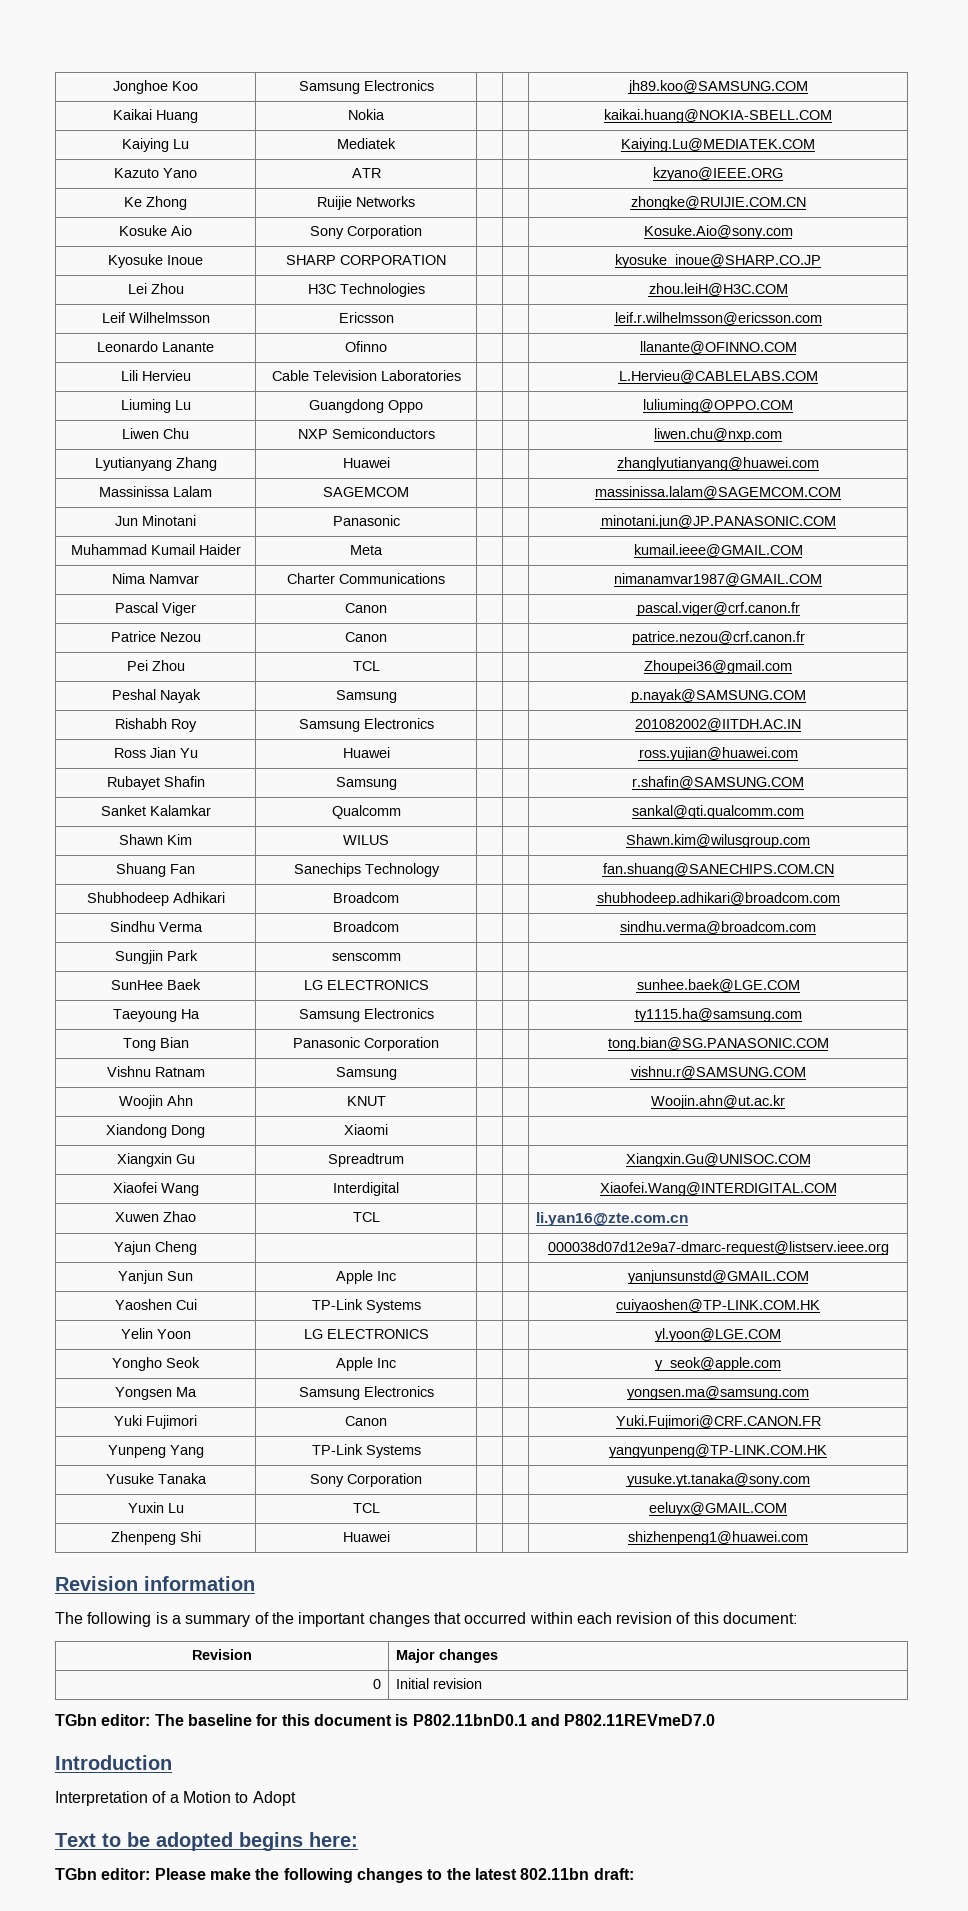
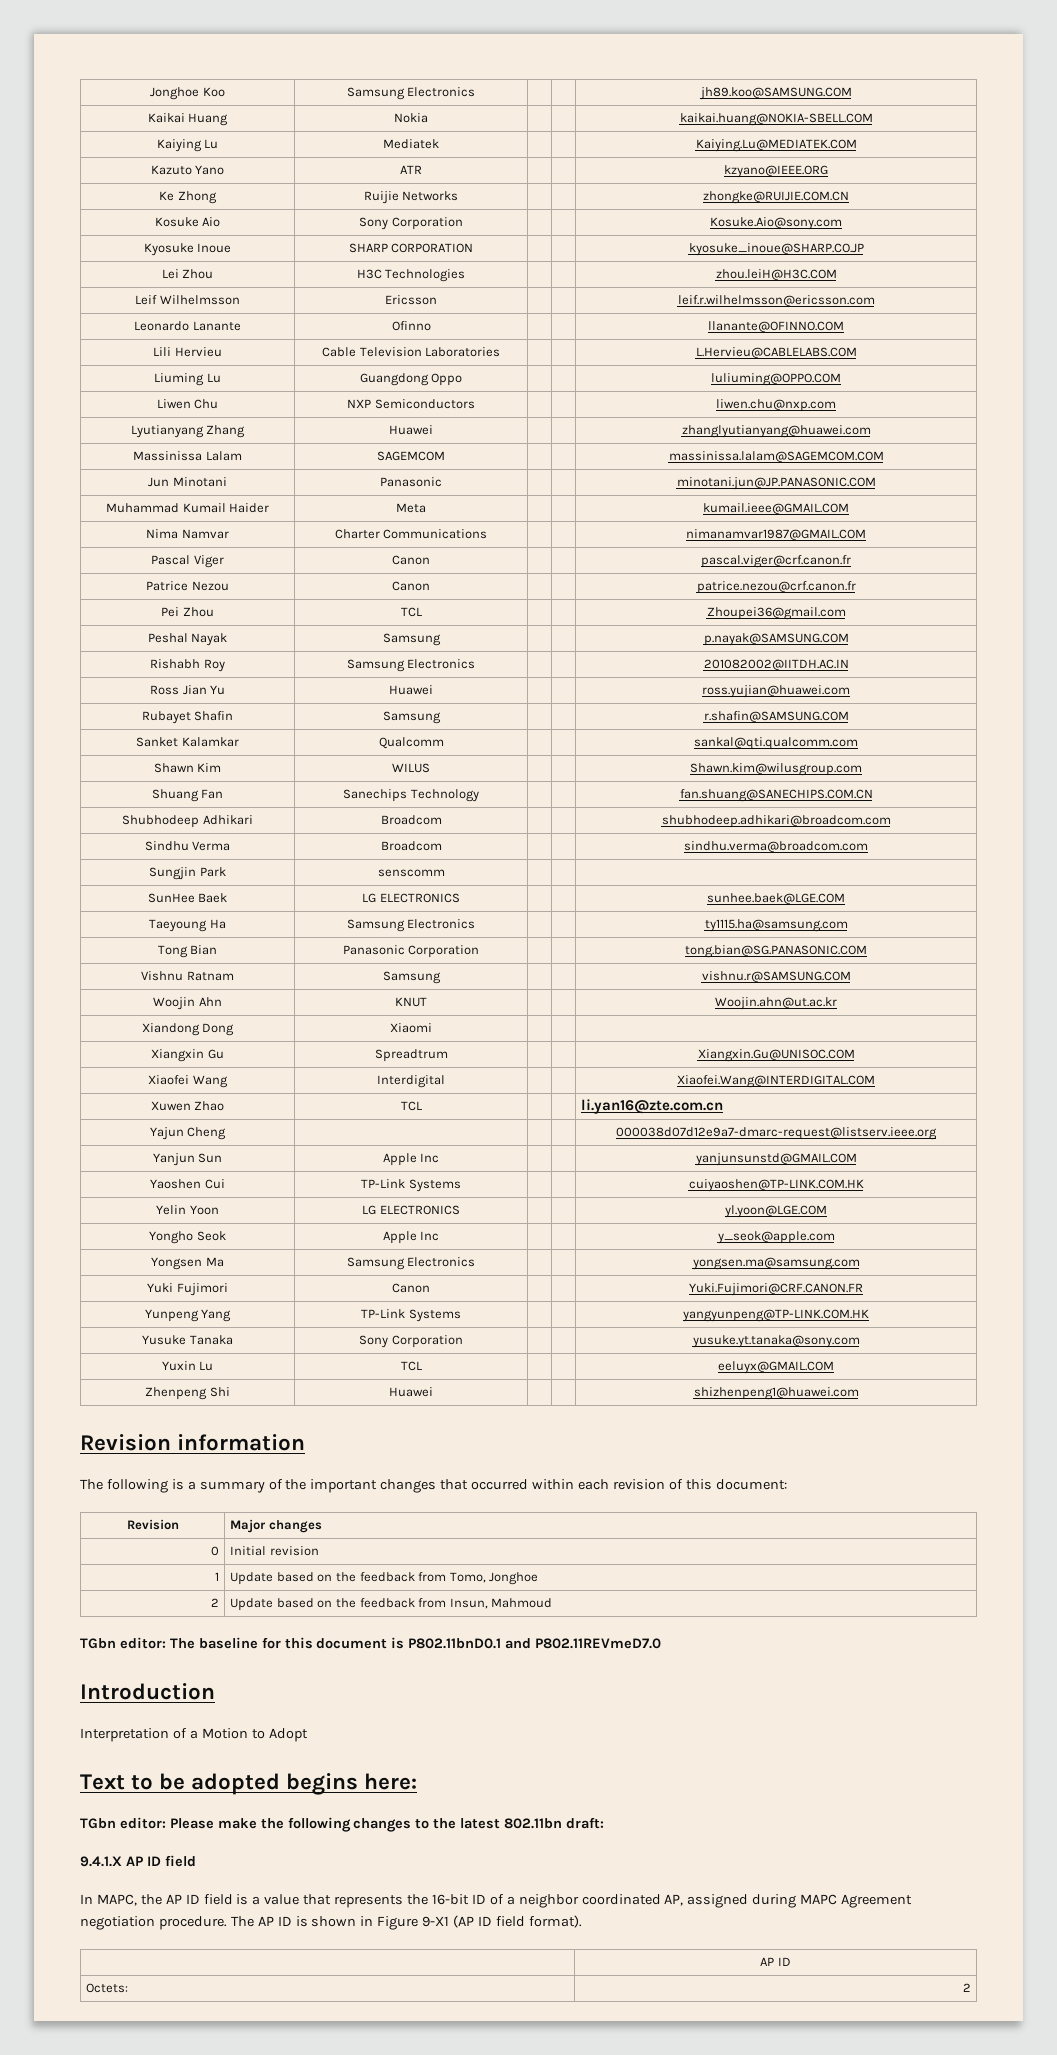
+ 1 | Update based on the feedback from Tomo, Jonghoe
+ 2 | Update based on the feedback from Insun, Mahmoud
+ 9.4.1.X AP ID field
+ In MAPC, the AP ID field is a value that represents the 16-bit ID of a neighbor coordinated AP, assigned during MAPC Agreement negotiation procedure. The AP ID is shown in Figure 9-X1 (AP ID field format).
+ | AP ID
+ Octets: | 2

